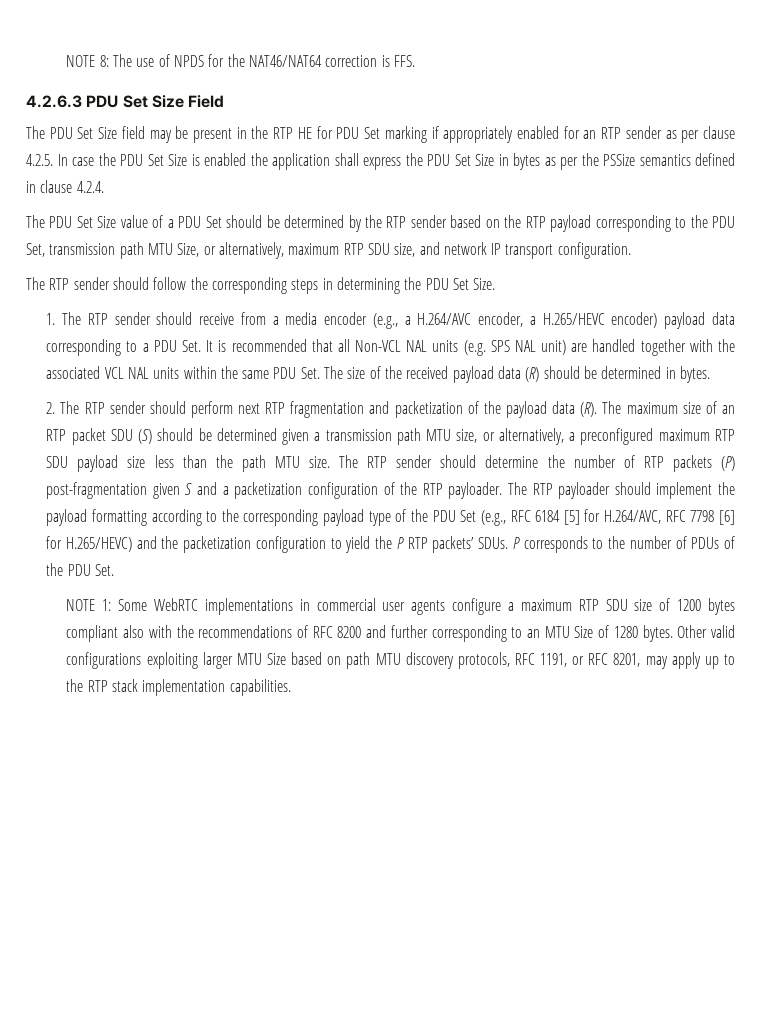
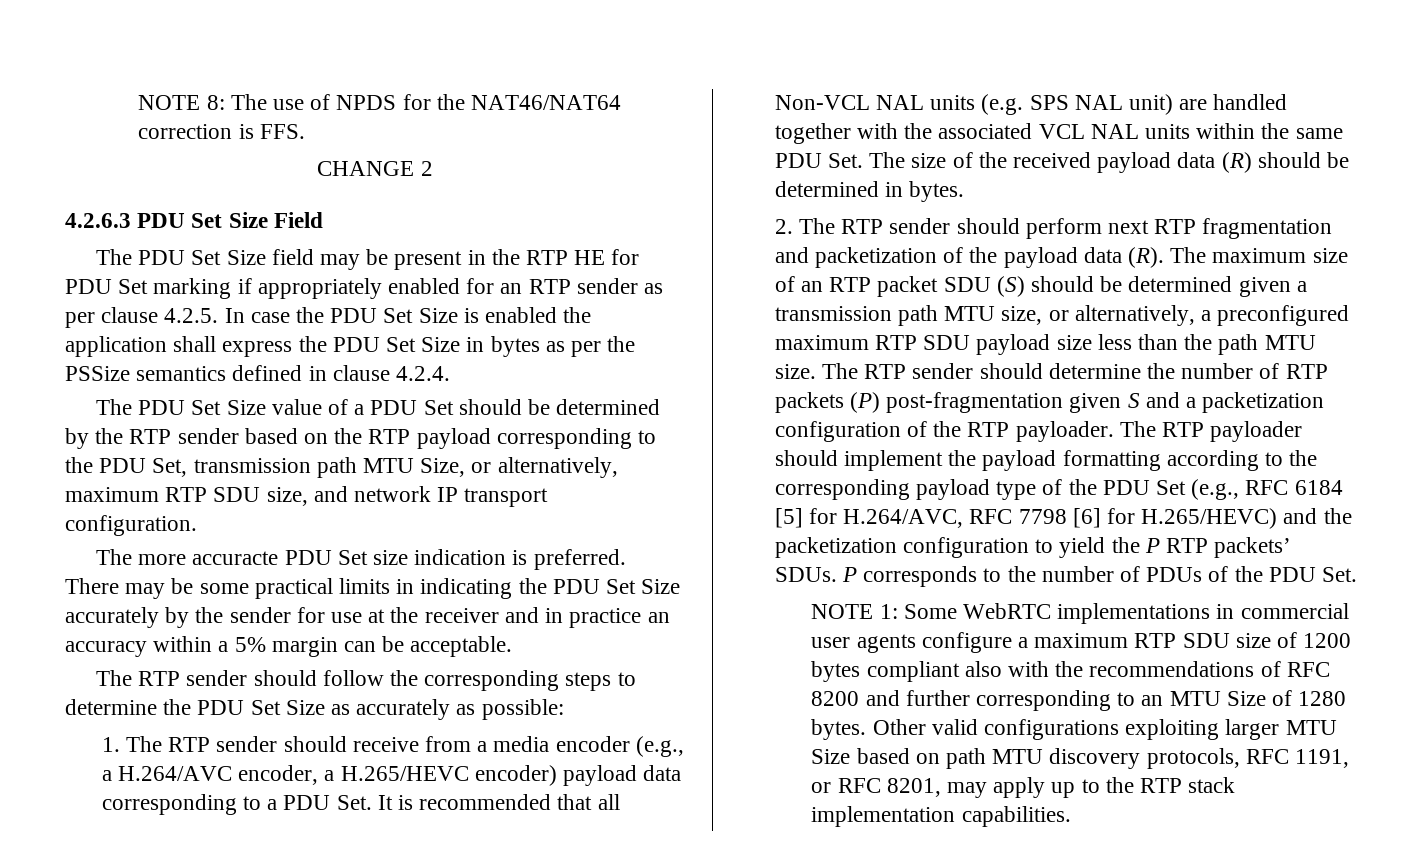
+ CHANGE 2
+ The more accuracte PDU Set size indication is preferred. There may be some practical limits in indicating the PDU Set Size accurately by the sender for use at the receiver and in practice an accuracy within a 5% margin can be acceptable.
- The RTP sender should follow the corresponding steps in determining the PDU Set Size.
+ The RTP sender should follow the corresponding steps to determine the PDU Set Size as accurately as possible:

